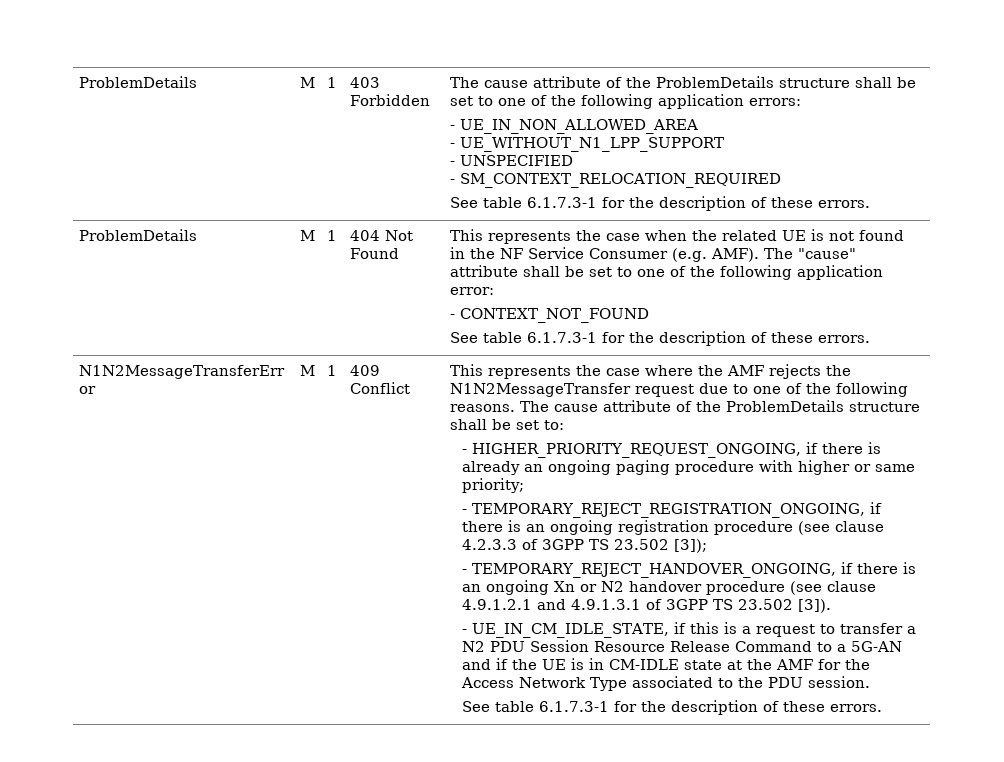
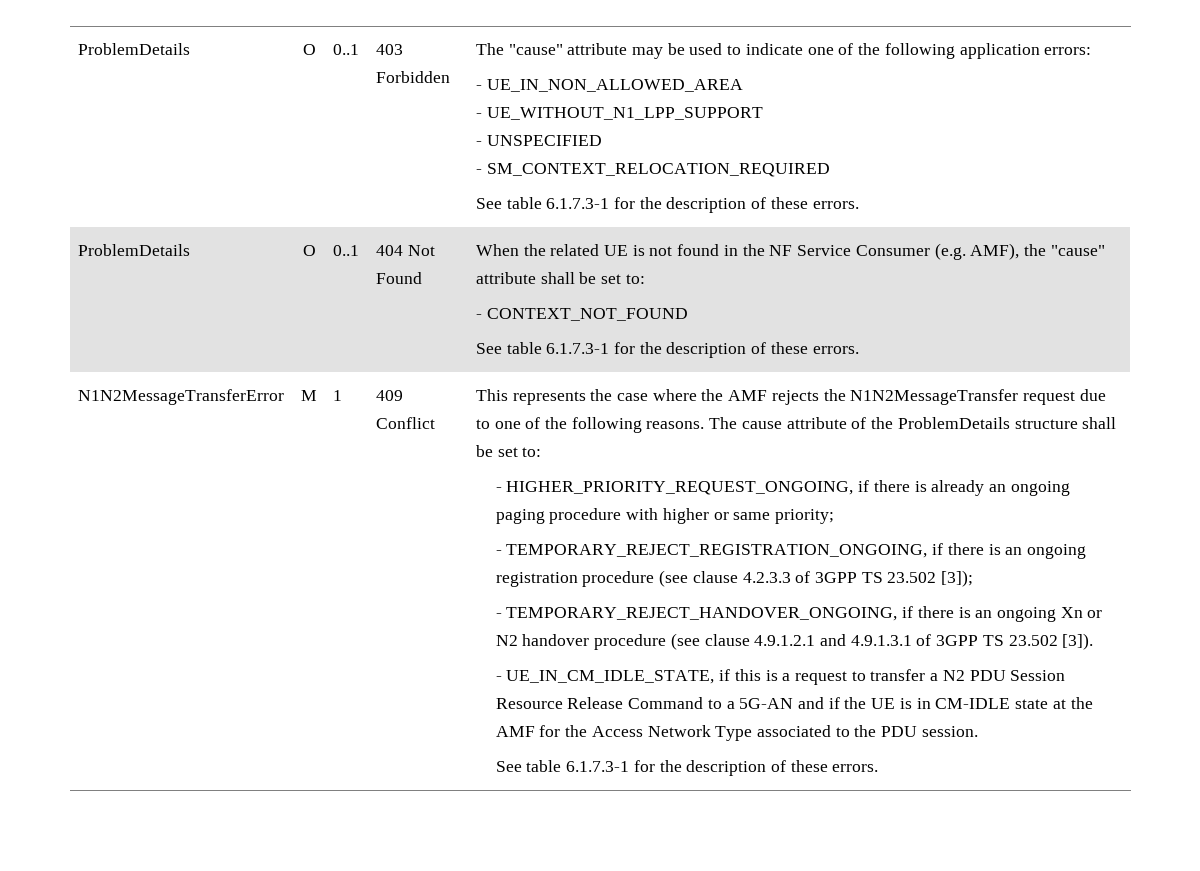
- ProblemDetails | M | 1 | 403 Forbidden | The cause attribute of the ProblemDetails structure shall be set to one of the following application errors:
+ ProblemDetails | O | 0..1 | 403 Forbidden | The "cause" attribute may be used to indicate one of the following application errors:
  - UE_IN_NON_ALLOWED_AREA
  - UE_WITHOUT_N1_LPP_SUPPORT
  - UNSPECIFIED
  - SM_CONTEXT_RELOCATION_REQUIRED
  See table 6.1.7.3-1 for the description of these errors.
- ProblemDetails | M | 1
+ ProblemDetails | O | 0..1
- This represents the case when the related UE is not found in the NF Service Consumer (e.g. AMF). The "cause" attribute shall be set to one of the following application error:
+ When the related UE is not found in the NF Service Consumer (e.g. AMF), the "cause" attribute shall be set to:

